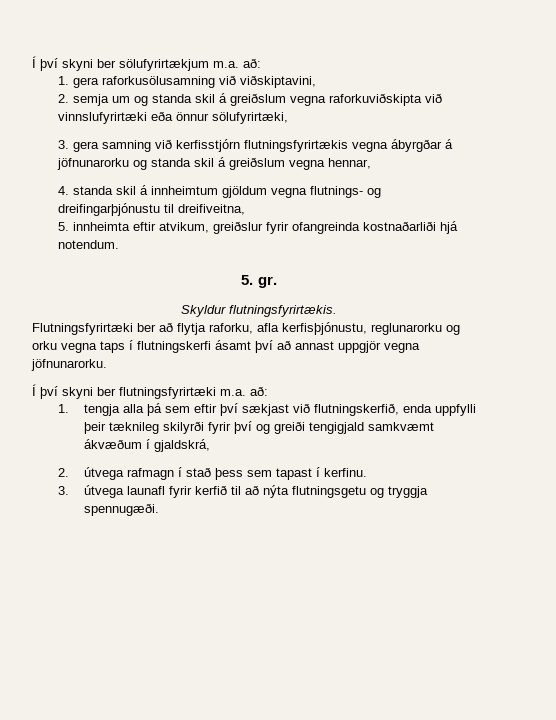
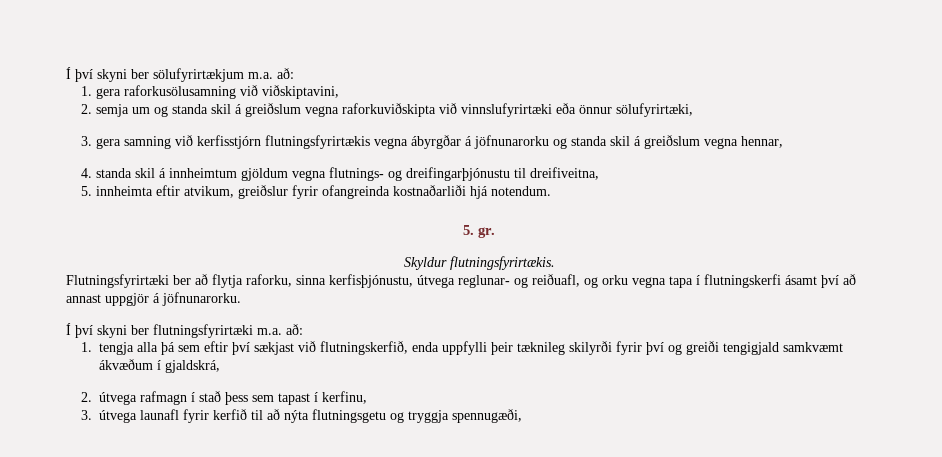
- Flutningsfyrirtæki ber að flytja raforku, afla kerfisþjónustu, reglunarorku og orku vegna taps í flutningskerfi ásamt því að annast uppgjör vegna jöfnunarorku.
+ Flutningsfyrirtæki ber að flytja raforku, sinna kerfisþjónustu, útvega reglunar- og reiðuafl, og orku vegna tapa í flutningskerfi ásamt því að annast uppgjör á jöfnunarorku.
- 2. útvega rafmagn í stað þess sem tapast í kerfinu.
+ 2. útvega rafmagn í stað þess sem tapast í kerfinu,
- 3. útvega launafl fyrir kerfið til að nýta flutningsgetu og tryggja spennugæði.
+ 3. útvega launafl fyrir kerfið til að nýta flutningsgetu og tryggja spennugæði,

